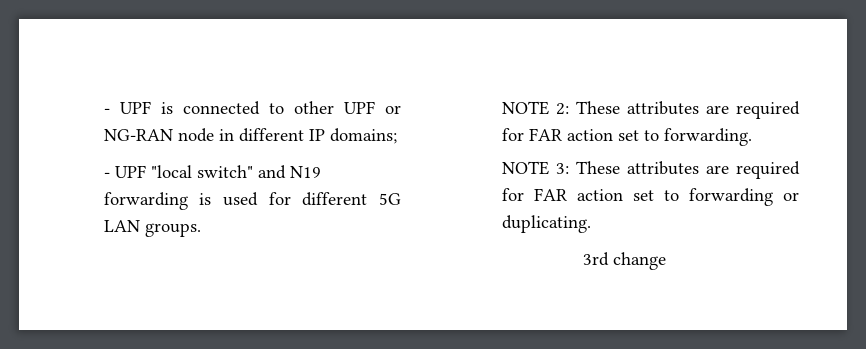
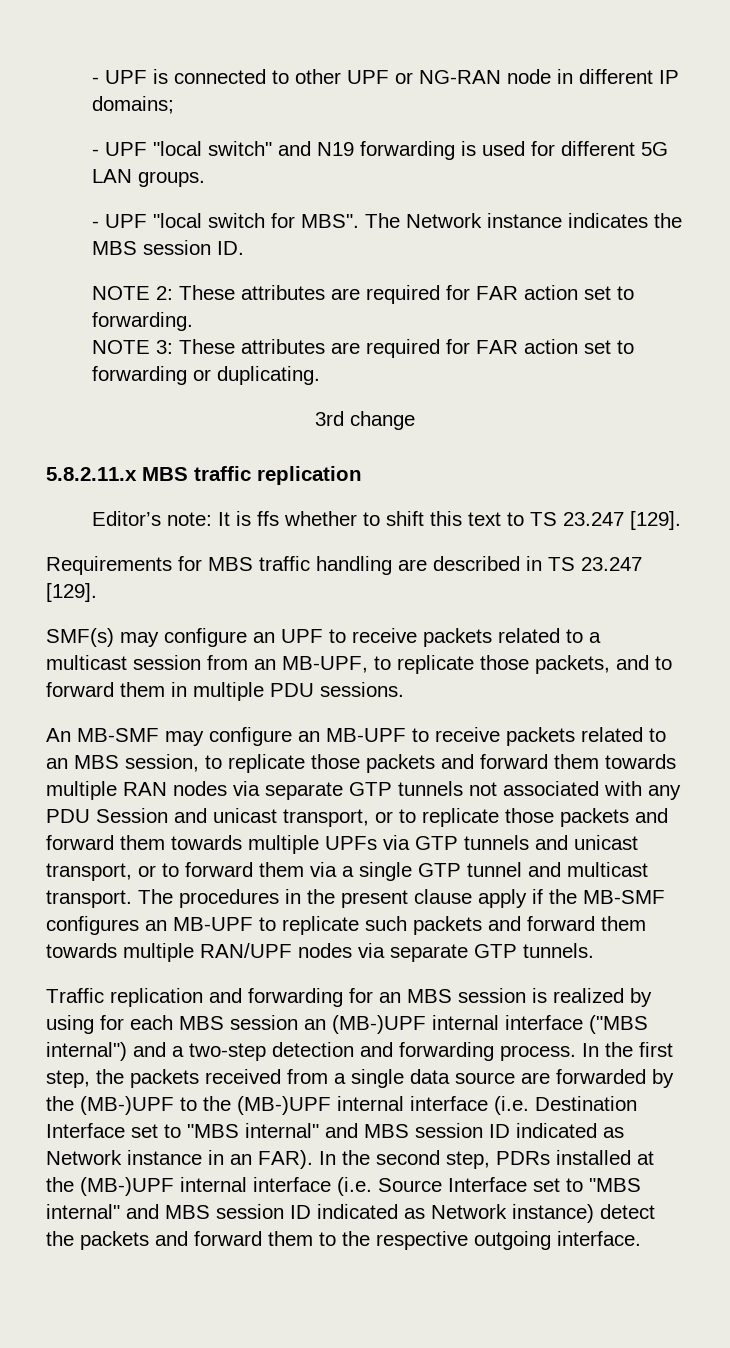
+ - UPF "local switch for MBS". The Network instance indicates the MBS session ID.
+ 5.8.2.11.x MBS traffic replication
+ Editor’s note: It is ffs whether to shift this text to TS 23.247 [129].
+ Requirements for MBS traffic handling are described in TS 23.247 [129].
+ SMF(s) may configure an UPF to receive packets related to a multicast session from an MB-UPF, to replicate those packets, and to forward them in multiple PDU sessions.
+ An MB-SMF may configure an MB-UPF to receive packets related to an MBS session, to replicate those packets and forward them towards multiple RAN nodes via separate GTP tunnels not associated with any PDU Session and unicast transport, or to replicate those packets and forward them towards multiple UPFs via GTP tunnels and unicast transport, or to forward them via a single GTP tunnel and multicast transport. The procedures in the present clause apply if the MB-SMF configures an MB-UPF to replicate such packets and forward them towards multiple RAN/UPF nodes via separate GTP tunnels.
+ Traffic replication and forwarding for an MBS session is realized by using for each MBS session an (MB-)UPF internal interface ("MBS internal") and a two-step detection and forwarding process. In the first step, the packets received from a single data source are forwarded by the (MB-)UPF to the (MB-)UPF internal interface (i.e. Destination Interface set to "MBS internal" and MBS session ID indicated as Network instance in an FAR). In the second step, PDRs installed at the (MB-)UPF internal interface (i.e. Source Interface set to "MBS internal" and MBS session ID indicated as Network instance) detect the packets and forward them to the respective outgoing interface.

